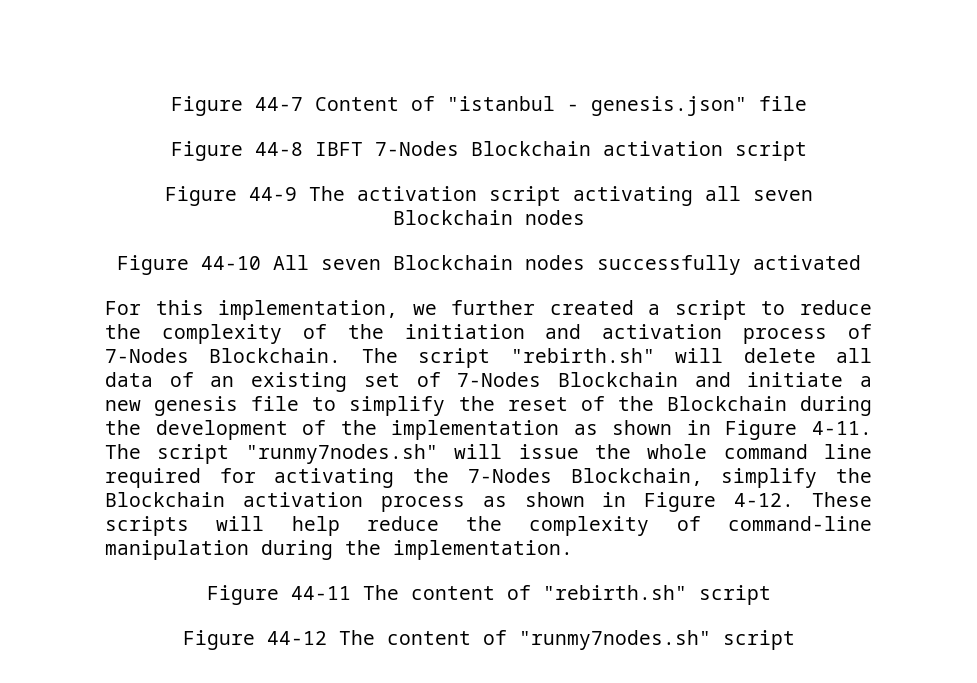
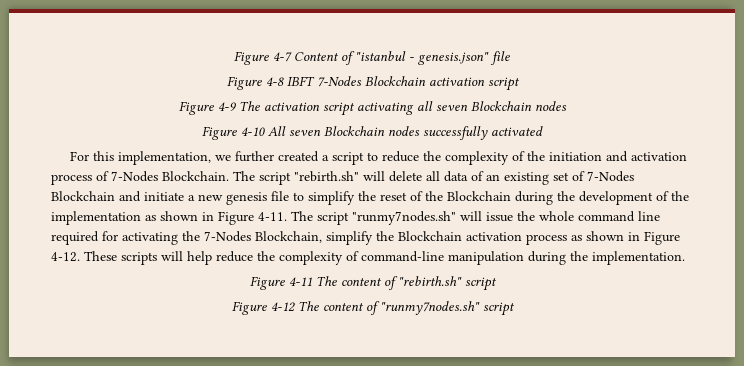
- Figure 44-7 Content of "istanbul - genesis.json" file
+ Figure 4-7 Content of "istanbul - genesis.json" file
- Figure 44-8 IBFT 7-Nodes Blockchain activation script
+ Figure 4-8 IBFT 7-Nodes Blockchain activation script
- Figure 44-9 The activation script activating all seven Blockchain nodes
+ Figure 4-9 The activation script activating all seven Blockchain nodes
- Figure 44-10 All seven Blockchain nodes successfully activated
+ Figure 4-10 All seven Blockchain nodes successfully activated
- Figure 44-11 The content of "rebirth.sh" script
+ Figure 4-11 The content of "rebirth.sh" script
- Figure 44-12 The content of "runmy7nodes.sh" script
+ Figure 4-12 The content of "runmy7nodes.sh" script

